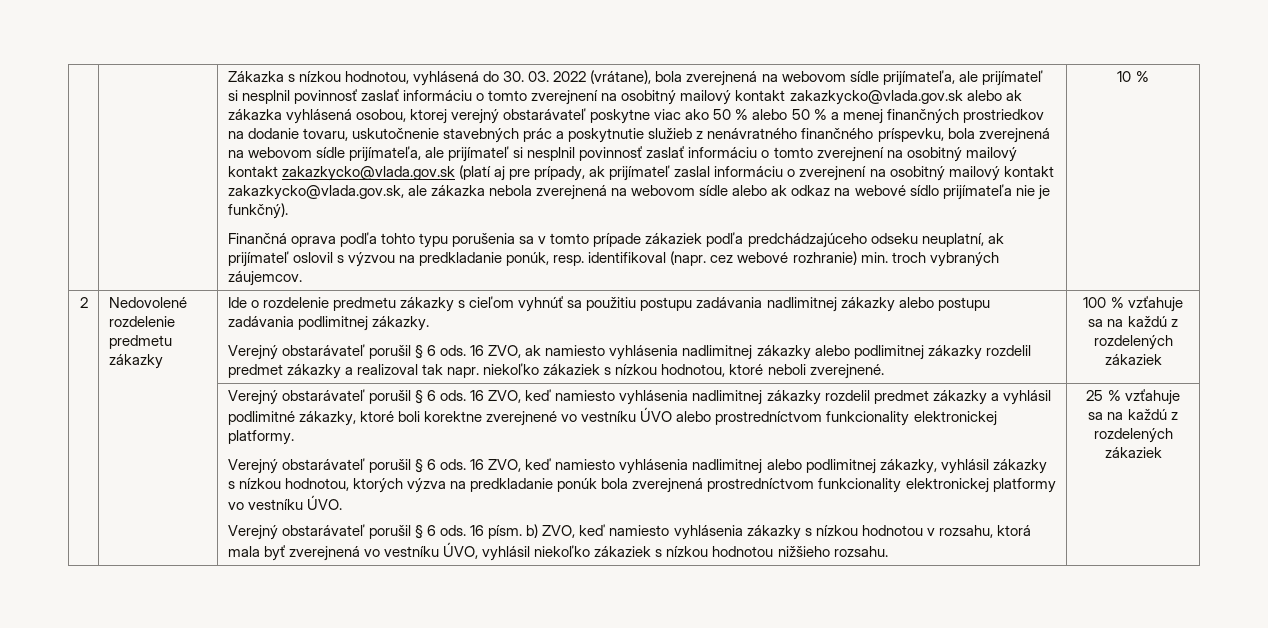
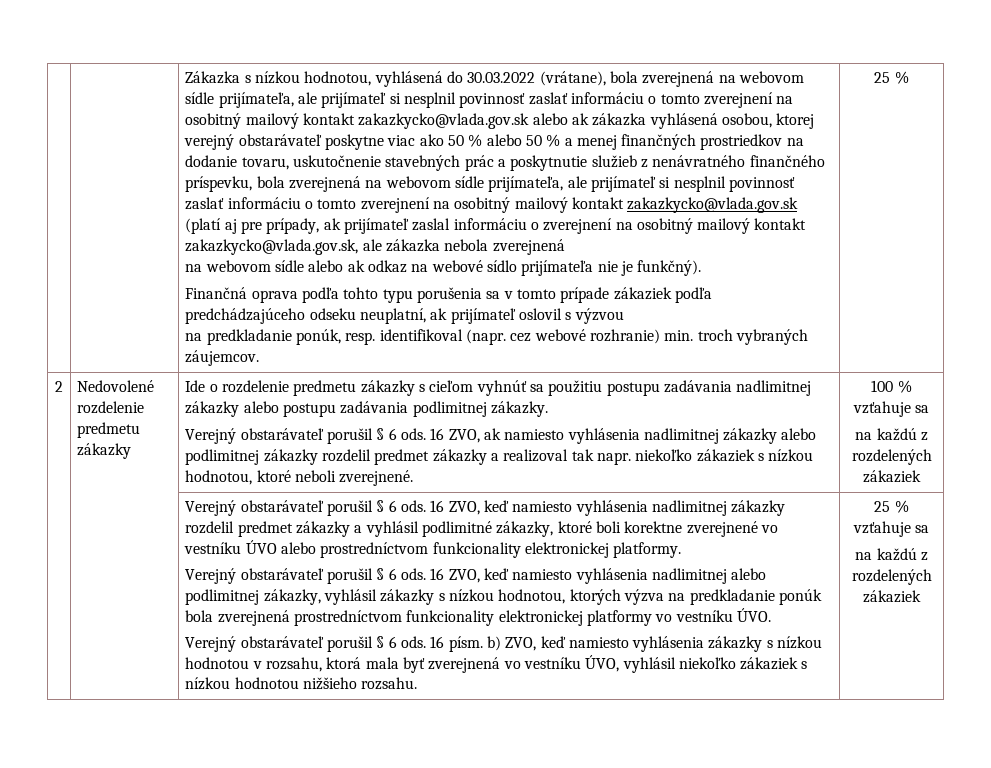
- Zákazka s nízkou hodnotou, vyhlásená do 30. 03. 2022 (vrátane), bola zverejnená na webovom sídle prijímateľa, ale prijímateľ si nesplnil povinnosť zaslať informáciu o tomto zverejnení na osobitný mailový kontakt zakazkycko@vlada.gov.sk alebo ak zákazka vyhlásená osobou, ktorej verejný obstarávateľ poskytne viac ako 50 % alebo 50 % a menej finančných prostriedkov na dodanie tovaru, uskutočnenie stavebných prác a poskytnutie služieb z nenávratného finančného príspevku, bola zverejnená na webovom sídle prijímateľa, ale prijímateľ si nesplnil povinnosť zaslať informáciu o tomto zverejnení na osobitný mailový kontakt zakazkycko@vlada.gov.sk (platí aj pre prípady, ak prijímateľ zaslal informáciu o zverejnení na osobitný mailový kontakt zakazkycko@vlada.gov.sk, ale zákazka nebola zverejnená na webovom sídle alebo ak odkaz na webové sídlo prijímateľa nie je funkčný).
+ Zákazka s nízkou hodnotou, vyhlásená do 30.03.2022 (vrátane), bola zverejnená na webovom sídle prijímateľa, ale prijímateľ si nesplnil povinnosť zaslať informáciu o tomto zverejnení na osobitný mailový kontakt zakazkycko@vlada.gov.sk alebo ak zákazka vyhlásená osobou, ktorej verejný obstarávateľ poskytne viac ako 50 % alebo 50 % a menej finančných prostriedkov na dodanie tovaru, uskutočnenie stavebných prác a poskytnutie služieb z nenávratného finančného príspevku, bola zverejnená na webovom sídle prijímateľa, ale prijímateľ si nesplnil povinnosť zaslať informáciu o tomto zverejnení na osobitný mailový kontakt zakazkycko@vlada.gov.sk (platí aj pre prípady, ak prijímateľ zaslal informáciu o zverejnení na osobitný mailový kontakt zakazkycko@vlada.gov.sk, ale zákazka nebola zverejnená
+ na webovom sídle alebo ak odkaz na webové sídlo prijímateľa nie je funkčný).
- Finančná oprava podľa tohto typu porušenia sa v tomto prípade zákaziek podľa predchádzajúceho odseku neuplatní, ak prijímateľ oslovil s výzvou na predkladanie ponúk, resp. identifikoval (napr. cez webové rozhranie) min. troch vybraných záujemcov. | 10 %
+ Finančná oprava podľa tohto typu porušenia sa v tomto prípade zákaziek podľa predchádzajúceho odseku neuplatní, ak prijímateľ oslovil s výzvou
+ na predkladanie ponúk, resp. identifikoval (napr. cez webové rozhranie) min. troch vybraných záujemcov. | 25 %
- 100 % vzťahuje sa na každú z rozdelených zákaziek
+ 100 % vzťahuje sa
+ na každú z rozdelených zákaziek
- 25 % vzťahuje sa na každú z rozdelených zákaziek
+ 25 % vzťahuje sa
+ na každú z rozdelených zákaziek

